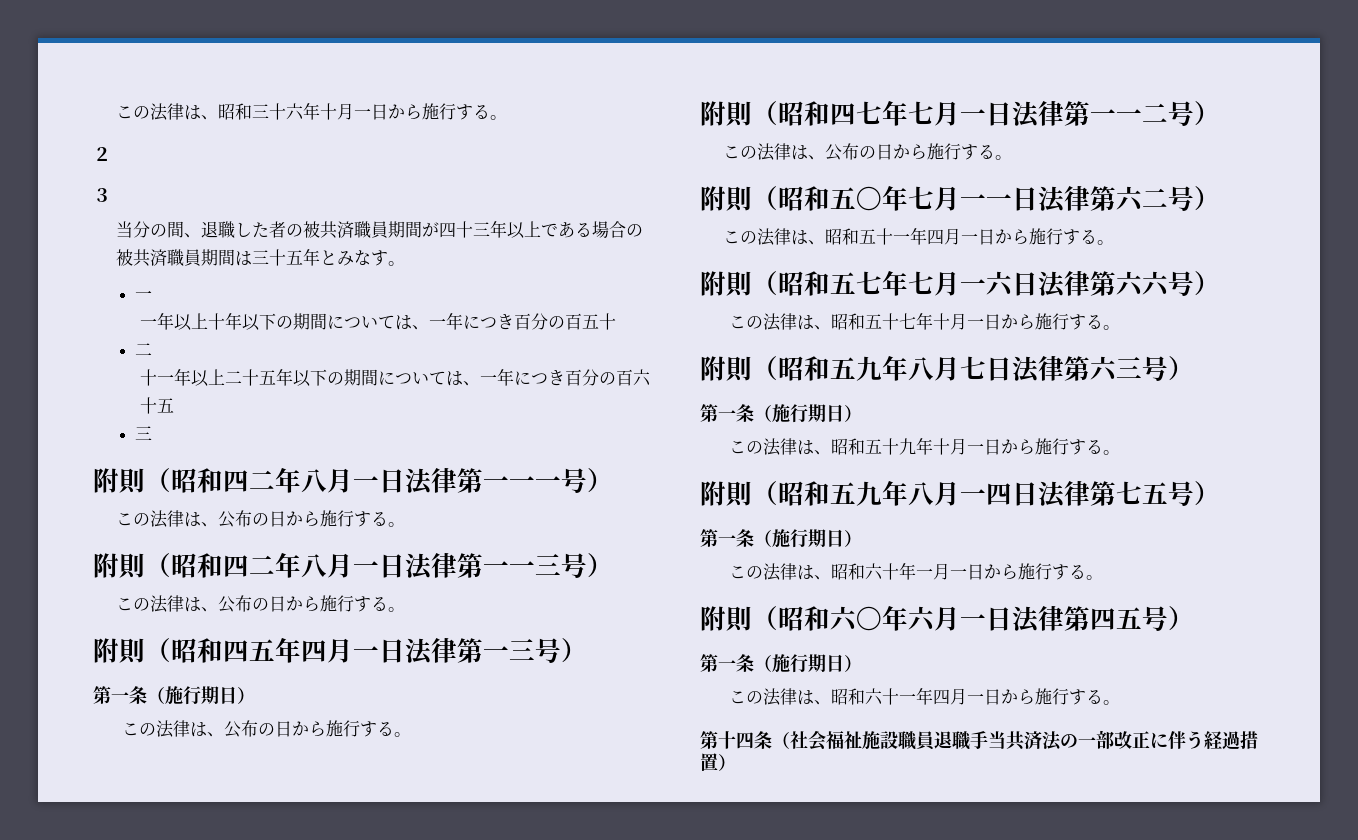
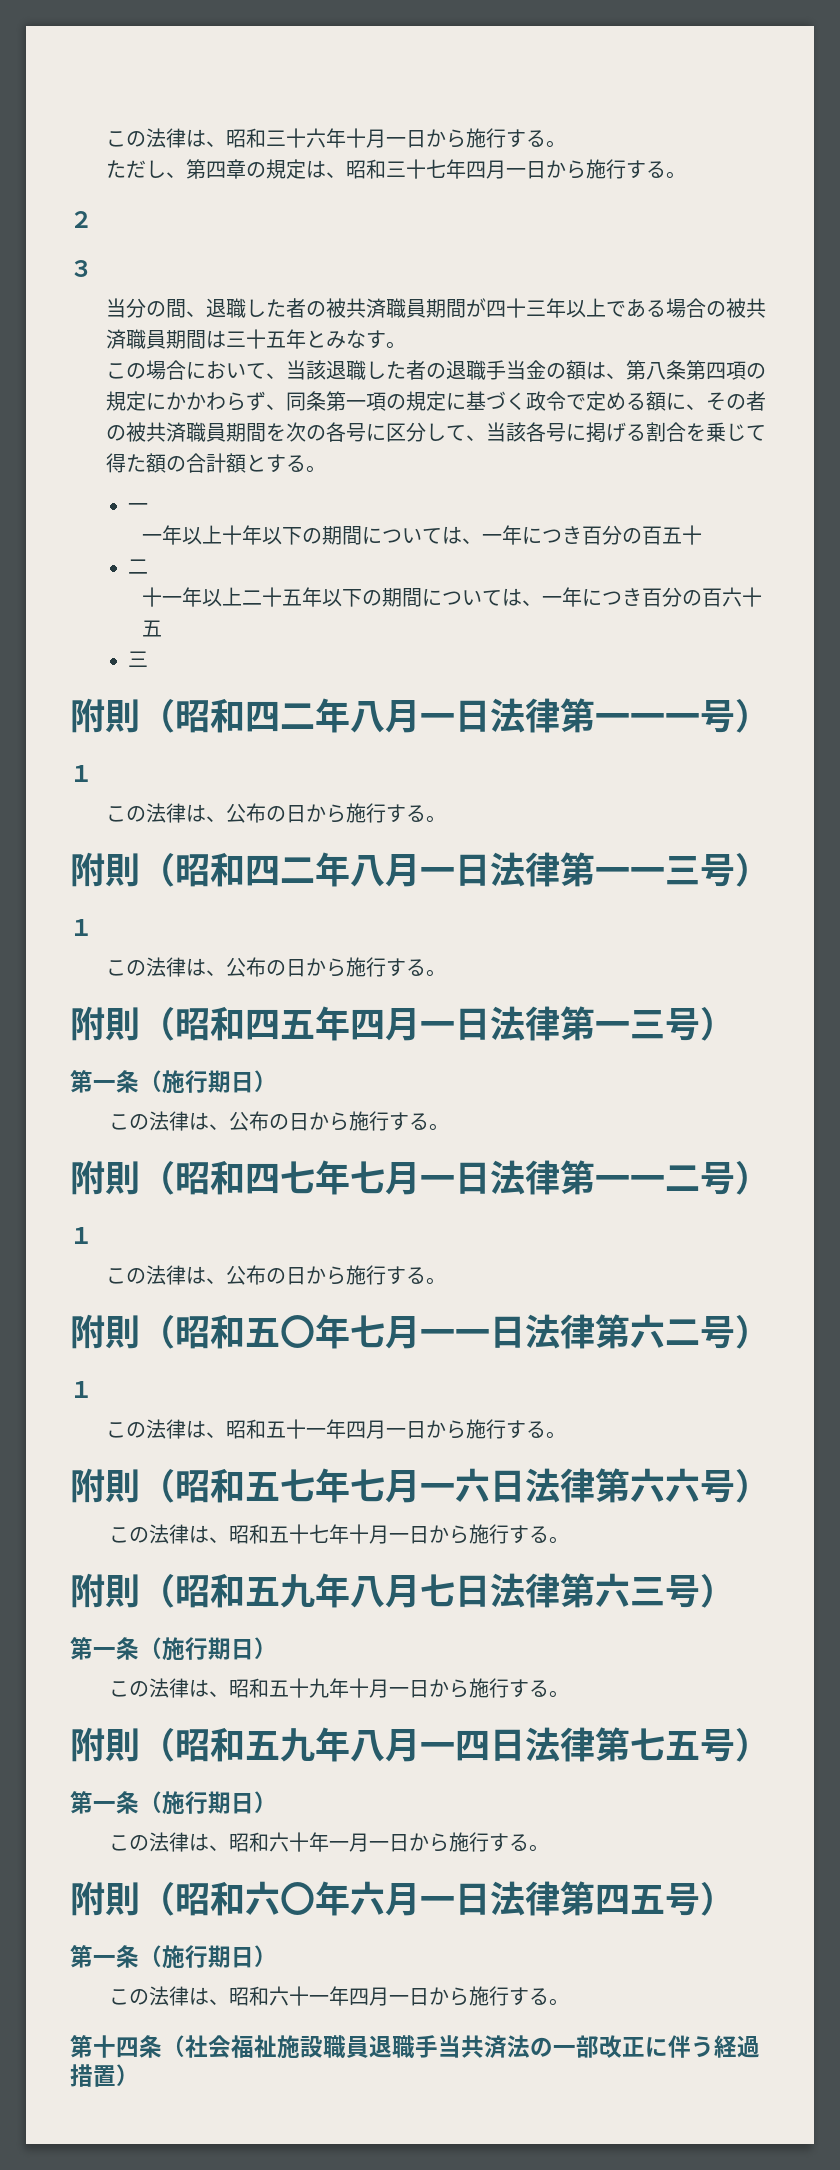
+ ただし、第四章の規定は、昭和三十七年四月一日から施行する。
+ この場合において、当該退職した者の退職手当金の額は、第八条第四項の規定にかかわらず、同条第一項の規定に基づく政令で定める額に、その者の被共済職員期間を次の各号に区分して、当該各号に掲げる割合を乗じて得た額の合計額とする。
  附則（昭和四二年八月一日法律第一一一号）
+ １
  附則（昭和四二年八月一日法律第一一三号）
+ １
  附則（昭和四七年七月一日法律第一一二号）
+ １
  附則（昭和五〇年七月一一日法律第六二号）
+ １

